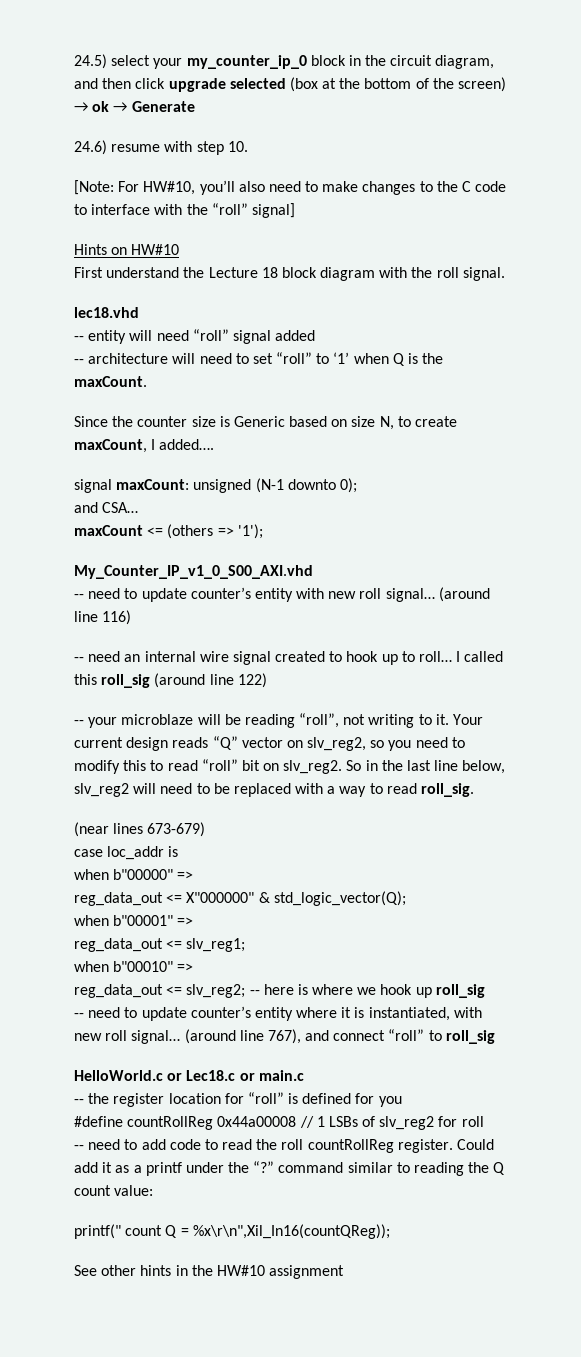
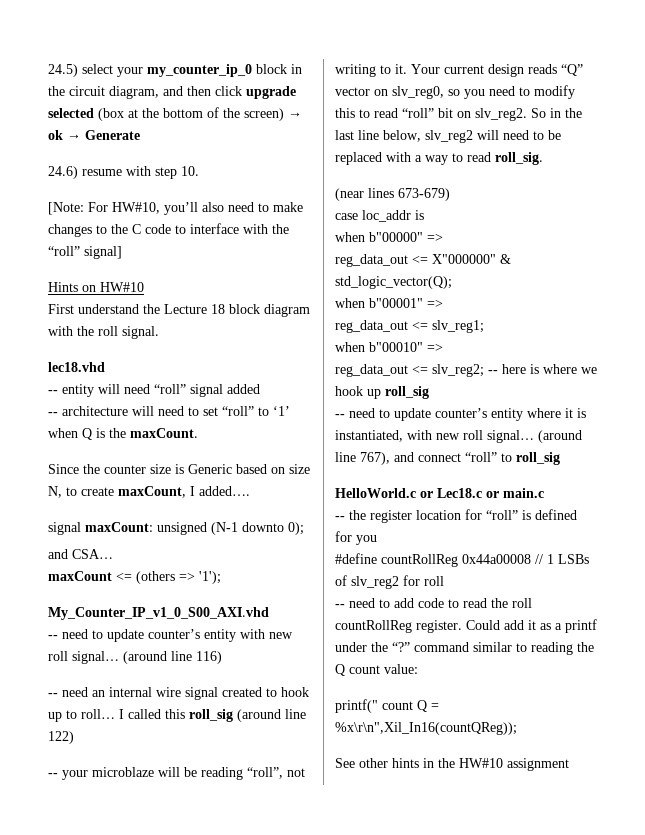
- Your current design reads “Q” vector on slv_reg2, so you need to modify this to read “roll” bit on slv_reg2.
+ Your current design reads “Q” vector on slv_reg0, so you need to modify this to read “roll” bit on slv_reg2.

